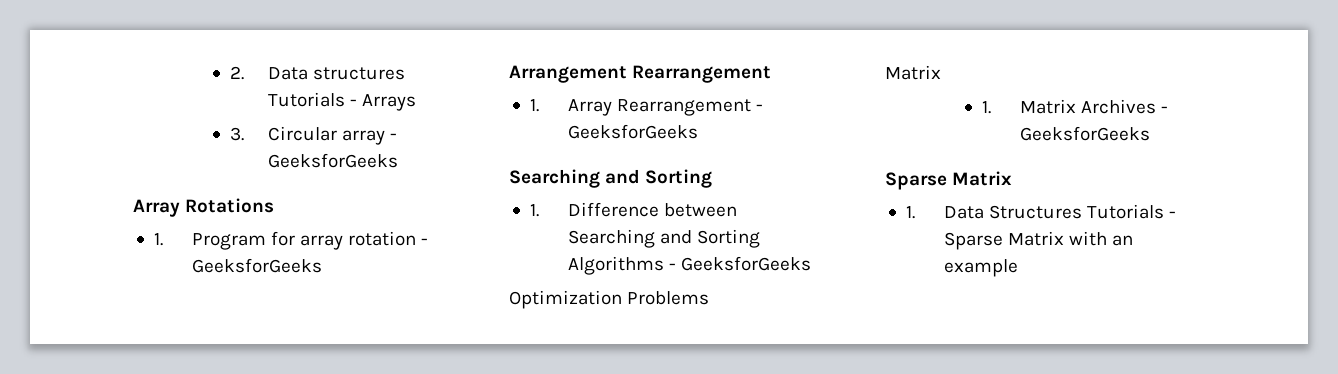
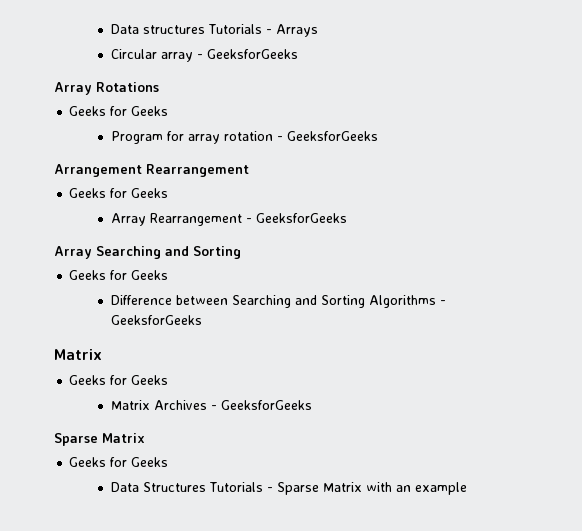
- 2. Data structures Tutorials - Arrays
+ Data structures Tutorials - Arrays
- 3. Circular array - GeeksforGeeks
+ Circular array - GeeksforGeeks
  Array Rotations
- 1. Program for array rotation - GeeksforGeeks
+ Geeks for Geeks
+ Program for array rotation - GeeksforGeeks
  Arrangement Rearrangement
- 1. Array Rearrangement - GeeksforGeeks
- Searching and Sorting
- 1. Difference between Searching and Sorting Algorithms - GeeksforGeeks
- Optimization Problems
+ Geeks for Geeks
+ Array Rearrangement - GeeksforGeeks
+ Array Searching and Sorting
+ Geeks for Geeks
+ Difference between Searching and Sorting Algorithms - GeeksforGeeks
  Matrix
- 1. Matrix Archives - GeeksforGeeks
+ Geeks for Geeks
+ Matrix Archives - GeeksforGeeks
  Sparse Matrix
- 1. Data Structures Tutorials - Sparse Matrix with an example
+ Geeks for Geeks
+ Data Structures Tutorials - Sparse Matrix with an example

